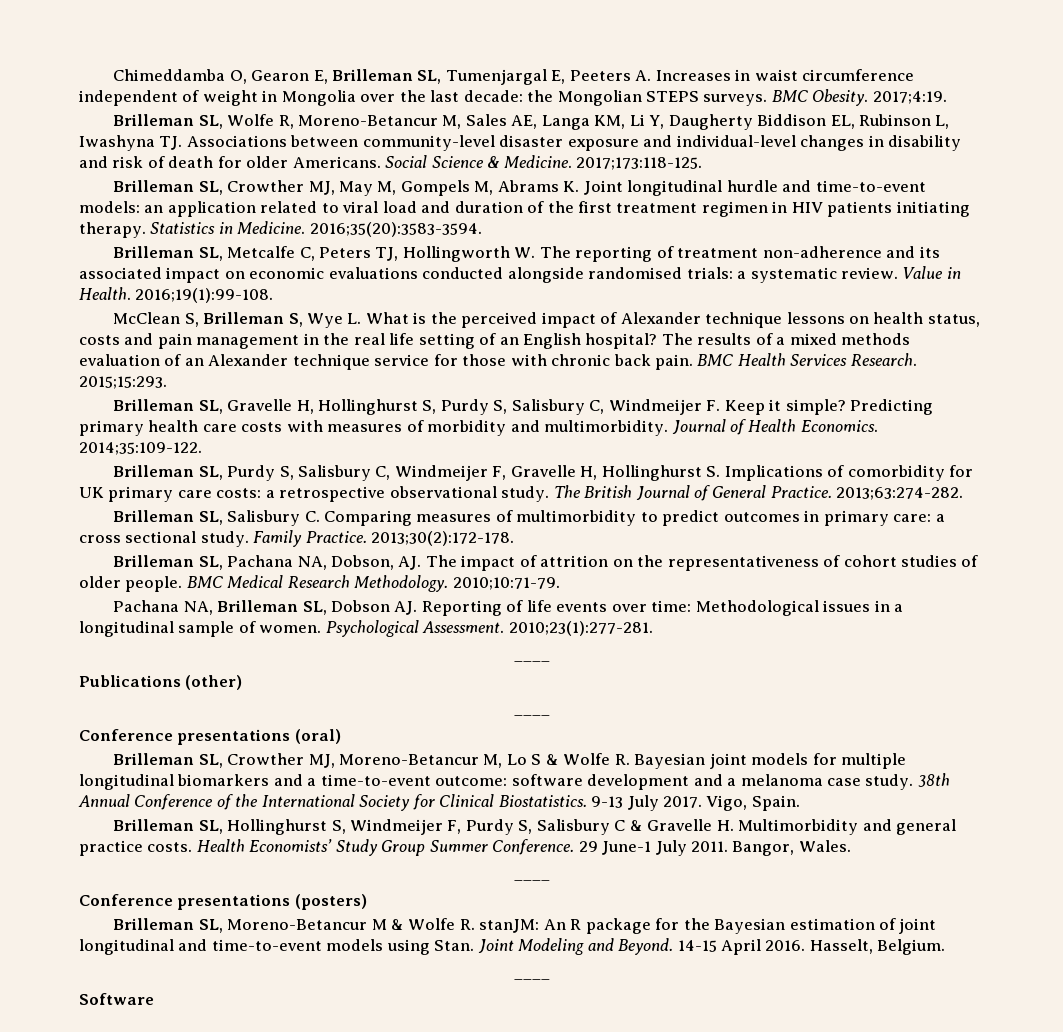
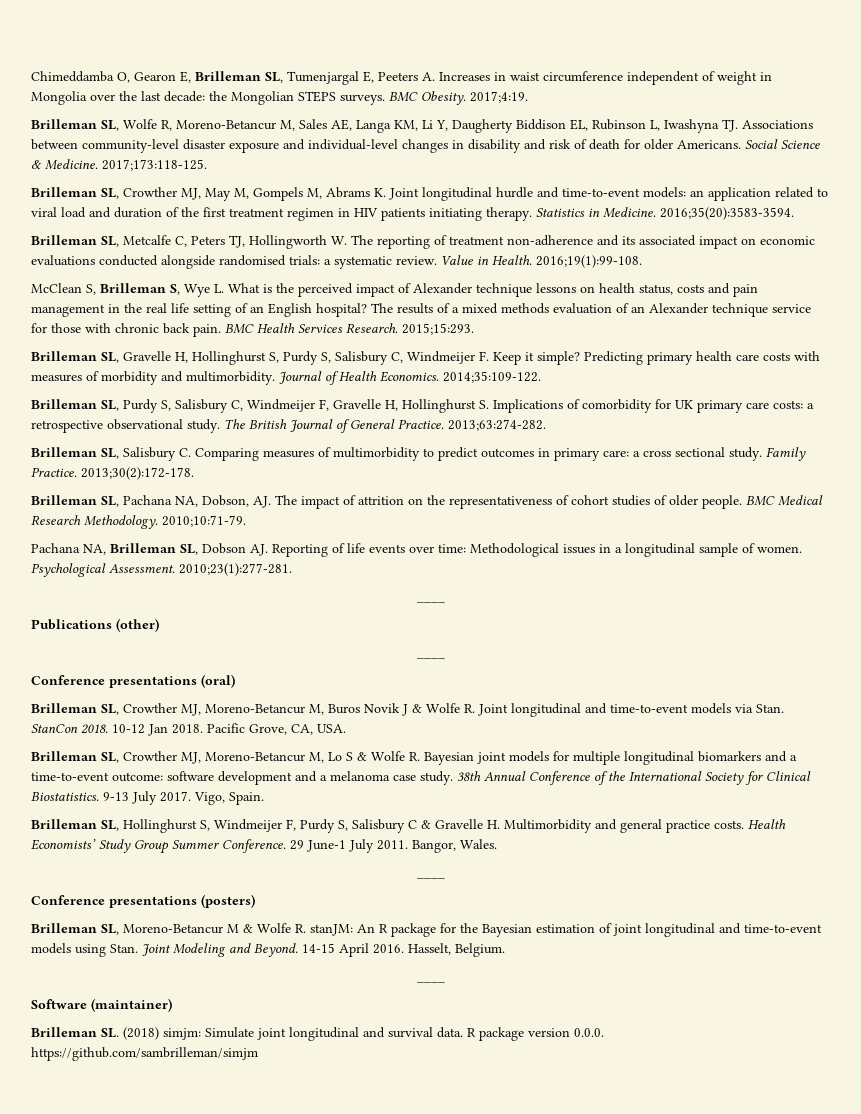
+ Brilleman SL, Crowther MJ, Moreno-Betancur M, Buros Novik J & Wolfe R. Joint longitudinal and time-to-event models via Stan. StanCon 2018. 10-12 Jan 2018. Pacific Grove, CA, USA.
- Software
+ Software (maintainer)
+ Brilleman SL. (2018) simjm: Simulate joint longitudinal and survival data. R package version 0.0.0. https://github.com/sambrilleman/simjm

